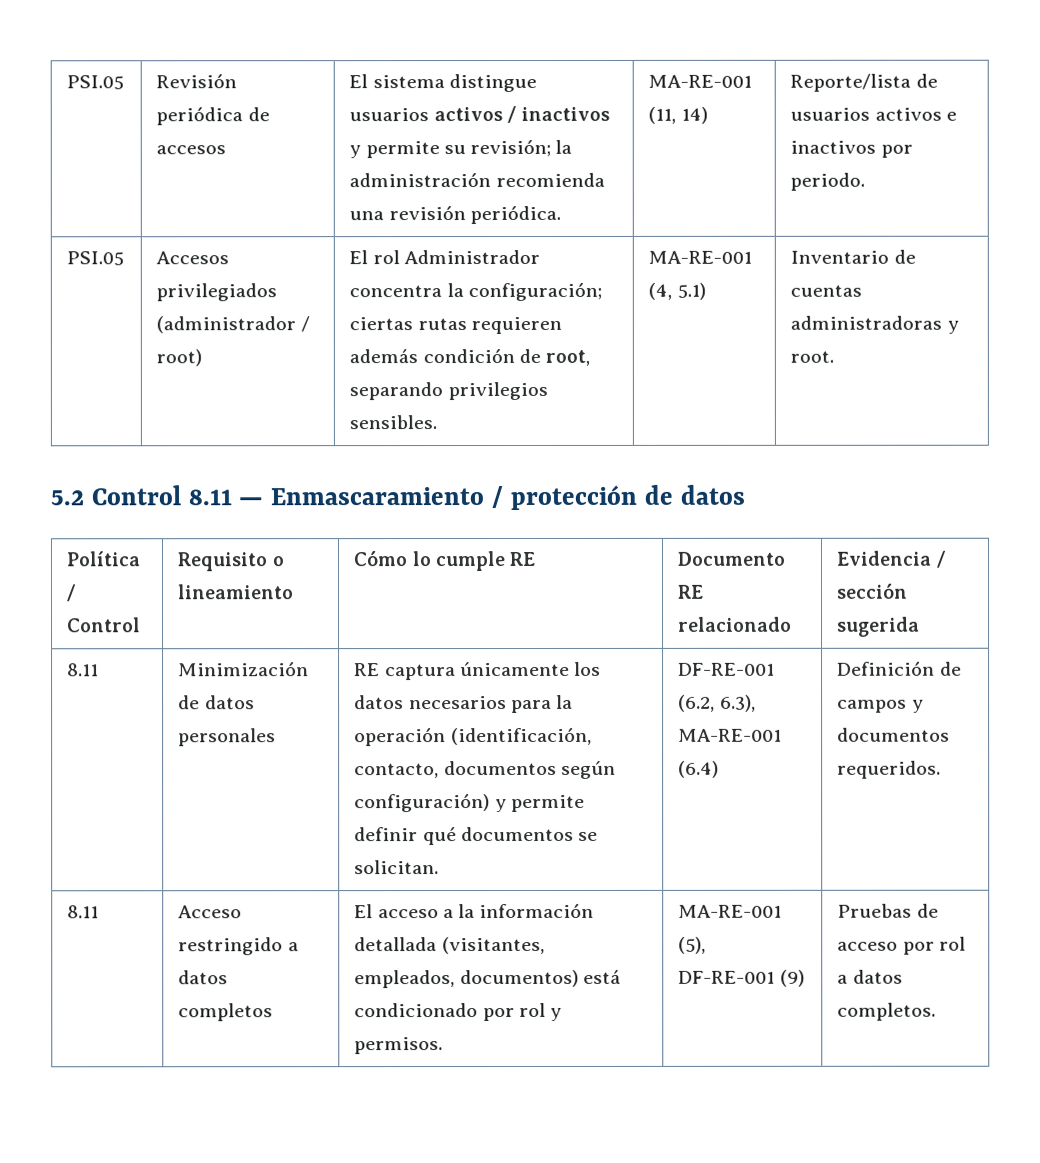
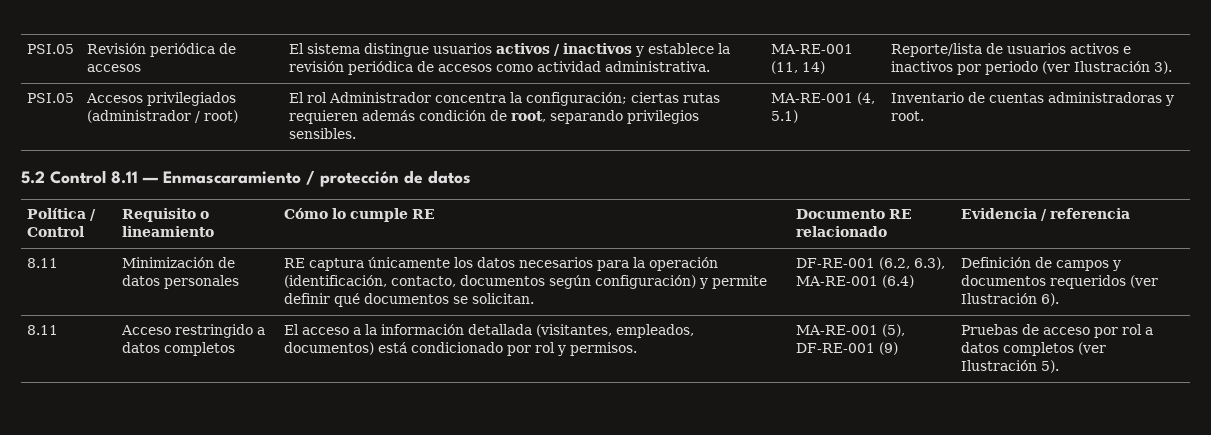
- PSI.05 | Revisión periódica de accesos | El sistema distingue usuarios activos / inactivos y permite su revisión; la administración recomienda una revisión periódica. | MA-RE-001 (11, 14) | Reporte/lista de usuarios activos e inactivos por periodo.
+ PSI.05 | Revisión periódica de accesos | El sistema distingue usuarios activos / inactivos y establece la revisión periódica de accesos como actividad administrativa. | MA-RE-001 (11, 14) | Reporte/lista de usuarios activos e inactivos por periodo (ver Ilustración 3).
- Política / Control | Requisito o lineamiento | Cómo lo cumple RE | Documento RE relacionado | Evidencia / sección sugerida
+ Política / Control | Requisito o lineamiento | Cómo lo cumple RE | Documento RE relacionado | Evidencia / referencia
- 8.11 | Minimización de datos personales | RE captura únicamente los datos necesarios para la operación (identificación, contacto, documentos según configuración) y permite definir qué documentos se solicitan. | DF-RE-001 (6.2, 6.3), MA-RE-001 (6.4) | Definición de campos y documentos requeridos.
+ 8.11 | Minimización de datos personales | RE captura únicamente los datos necesarios para la operación (identificación, contacto, documentos según configuración) y permite definir qué documentos se solicitan. | DF-RE-001 (6.2, 6.3), MA-RE-001 (6.4) | Definición de campos y documentos requeridos (ver Ilustración 6).
- 8.11 | Acceso restringido a datos completos | El acceso a la información detallada (visitantes, empleados, documentos) está condicionado por rol y permisos. | MA-RE-001 (5), DF-RE-001 (9) | Pruebas de acceso por rol a datos completos.
+ 8.11 | Acceso restringido a datos completos | El acceso a la información detallada (visitantes, empleados, documentos) está condicionado por rol y permisos. | MA-RE-001 (5), DF-RE-001 (9) | Pruebas de acceso por rol a datos completos (ver Ilustración 5).

